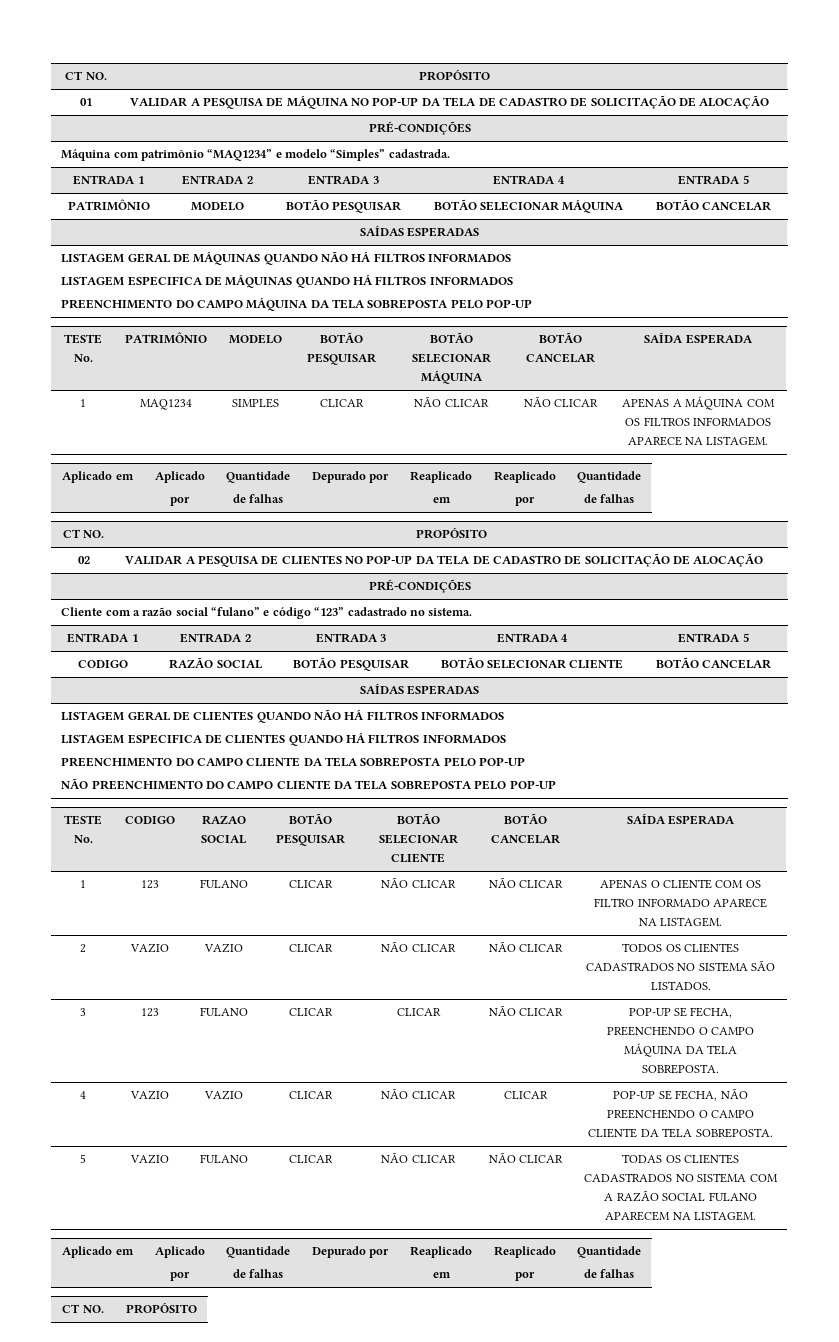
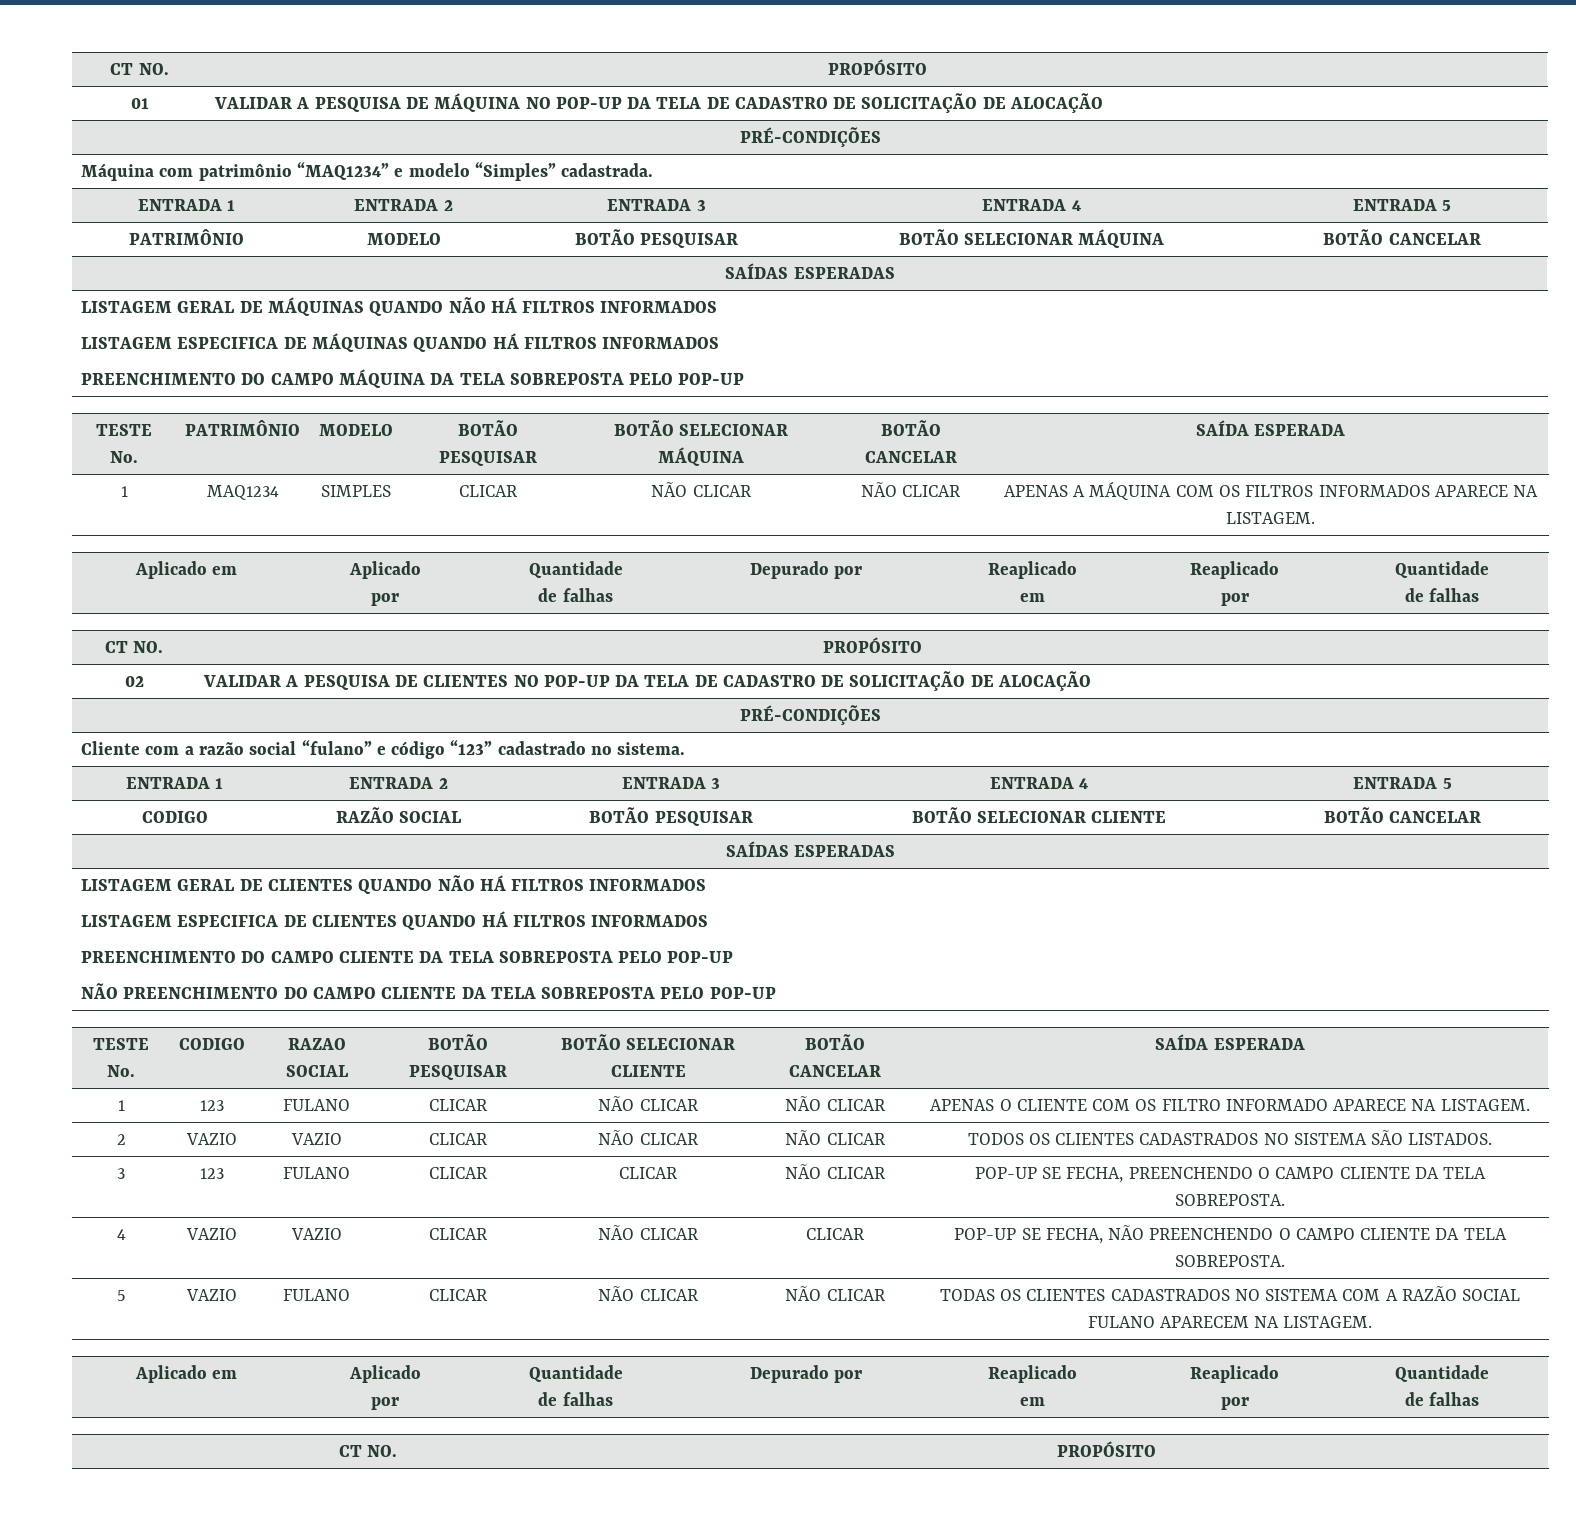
- 3 | 123 | FULANO | CLICAR | CLICAR | NÃO CLICAR | POP-UP SE FECHA, PREENCHENDO O CAMPO MÁQUINA DA TELA SOBREPOSTA.
+ 3 | 123 | FULANO | CLICAR | CLICAR | NÃO CLICAR | POP-UP SE FECHA, PREENCHENDO O CAMPO CLIENTE DA TELA SOBREPOSTA.

